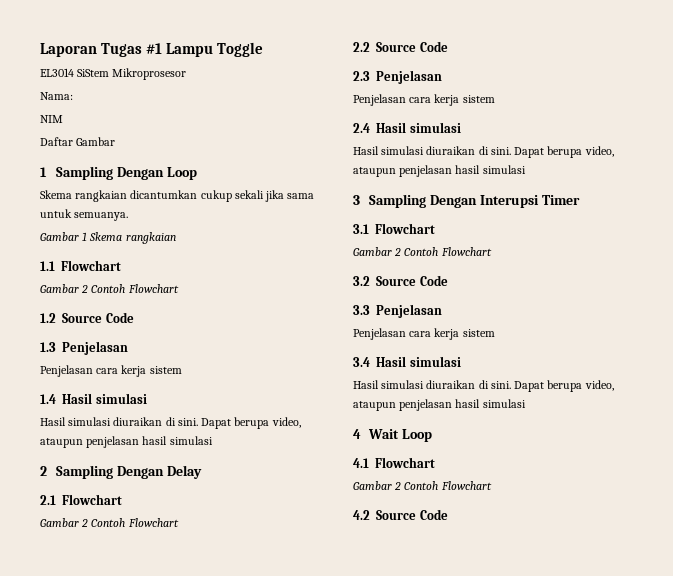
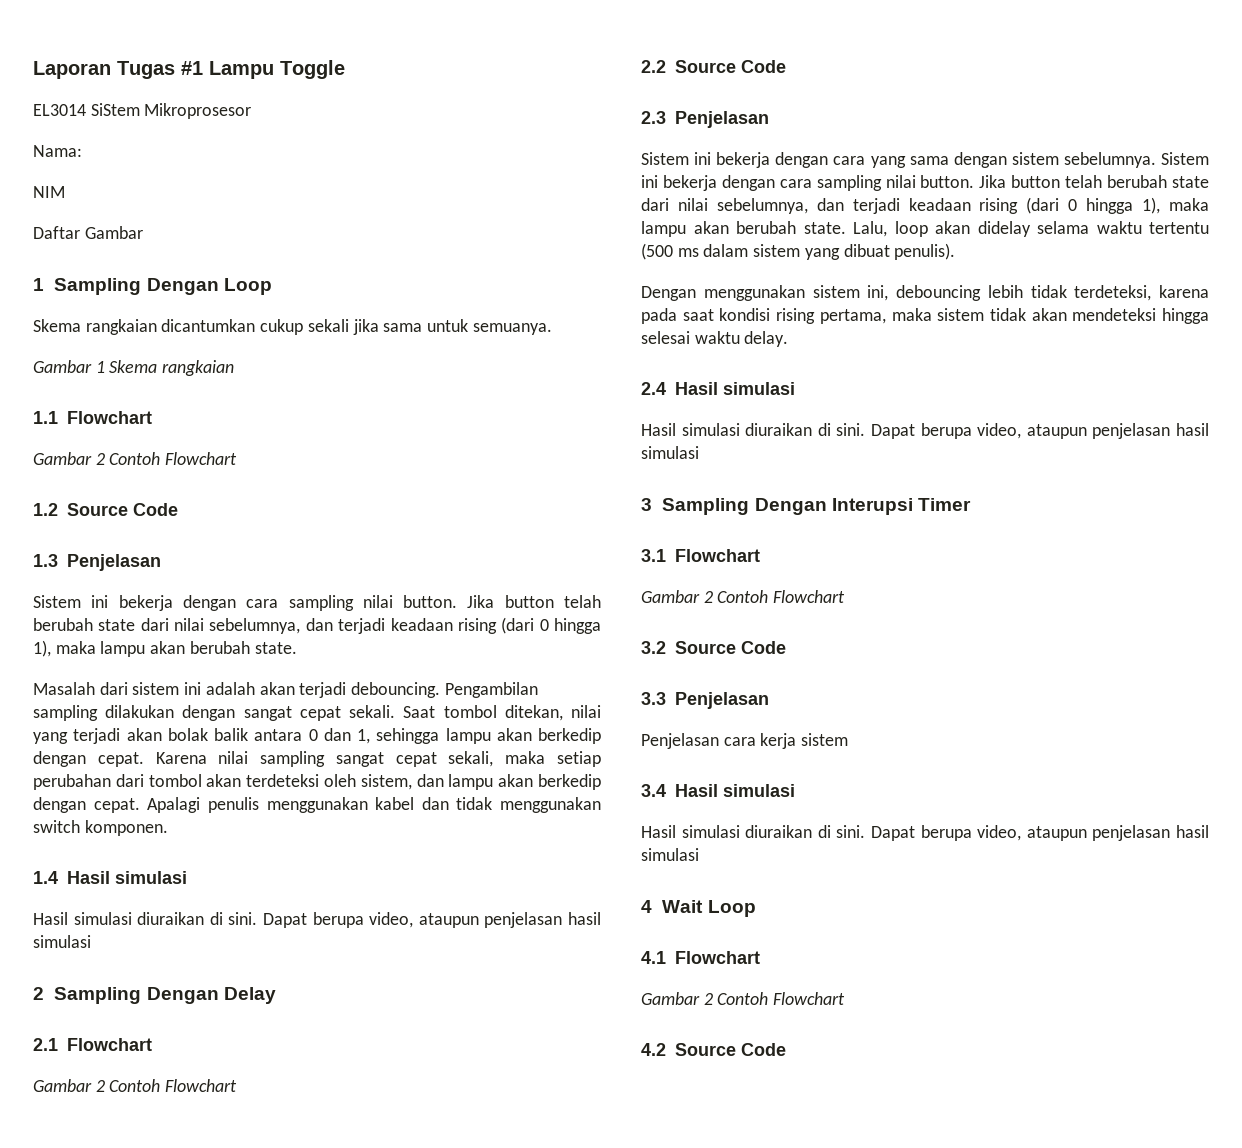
  1.3 Penjelasan
- Penjelasan cara kerja sistem
+ Sistem ini bekerja dengan cara sampling nilai button. Jika button telah berubah state dari nilai sebelumnya, dan terjadi keadaan rising (dari 0 hingga 1), maka lampu akan berubah state.
+ Masalah dari sistem ini adalah akan terjadi debouncing. Pengambilan sampling dilakukan dengan sangat cepat sekali. Saat tombol ditekan, nilai yang terjadi akan bolak balik antara 0 dan 1, sehingga lampu akan berkedip dengan cepat. Karena nilai sampling sangat cepat sekali, maka setiap perubahan dari tombol akan terdeteksi oleh sistem, dan lampu akan berkedip dengan cepat. Apalagi penulis menggunakan kabel dan tidak menggunakan switch komponen.
  2.3 Penjelasan
- Penjelasan cara kerja sistem
+ Sistem ini bekerja dengan cara yang sama dengan sistem sebelumnya. Sistem ini bekerja dengan cara sampling nilai button. Jika button telah berubah state dari nilai sebelumnya, dan terjadi keadaan rising (dari 0 hingga 1), maka lampu akan berubah state. Lalu, loop akan didelay selama waktu tertentu (500 ms dalam sistem yang dibuat penulis).
+ Dengan menggunakan sistem ini, debouncing lebih tidak terdeteksi, karena pada saat kondisi rising pertama, maka sistem tidak akan mendeteksi hingga selesai waktu delay.

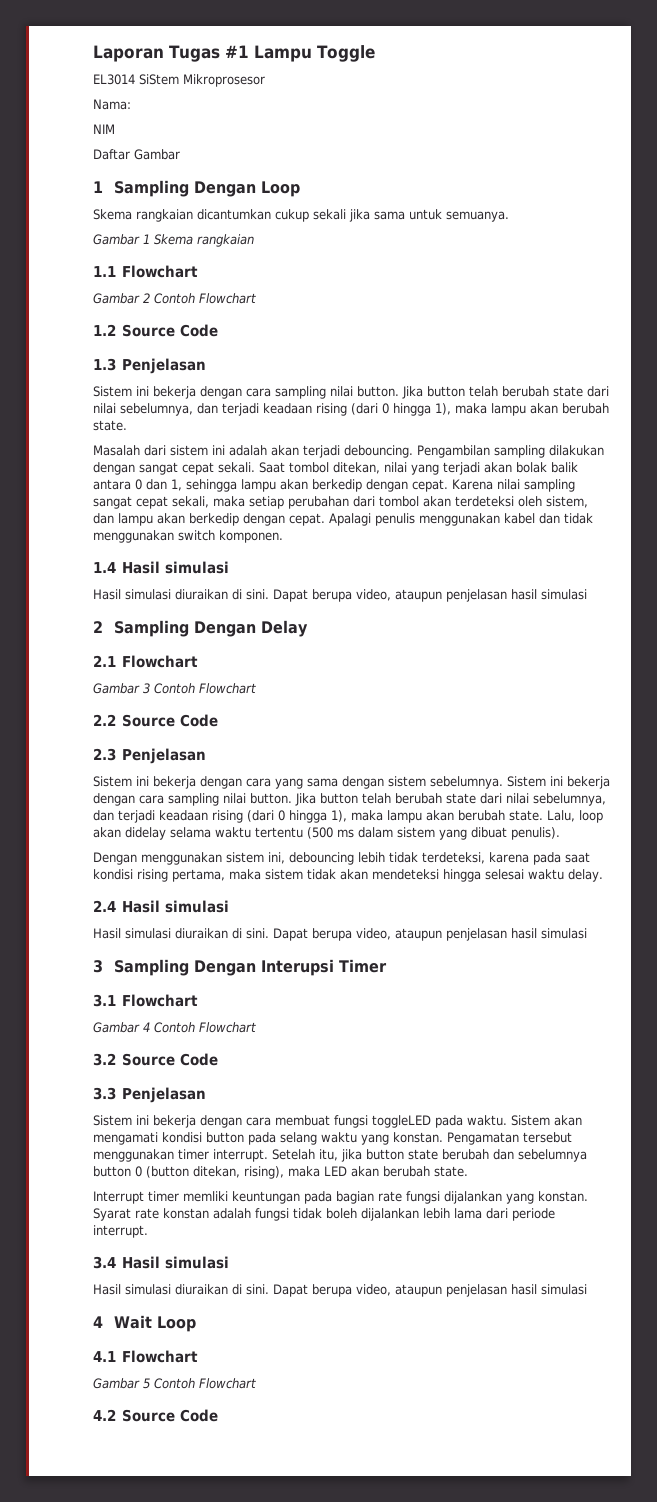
  2.1 Flowchart
- Gambar 2 Contoh Flowchart
+ Gambar 3 Contoh Flowchart
  3.1 Flowchart
- Gambar 2 Contoh Flowchart
+ Gambar 4 Contoh Flowchart
- Penjelasan cara kerja sistem
+ Sistem ini bekerja dengan cara membuat fungsi toggleLED pada waktu. Sistem akan mengamati kondisi button pada selang waktu yang konstan. Pengamatan tersebut menggunakan timer interrupt. Setelah itu, jika button state berubah dan sebelumnya button 0 (button ditekan, rising), maka LED akan berubah state.
+ Interrupt timer memliki keuntungan pada bagian rate fungsi dijalankan yang konstan. Syarat rate konstan adalah fungsi tidak boleh dijalankan lebih lama dari periode interrupt.
  4.1 Flowchart
- Gambar 2 Contoh Flowchart
+ Gambar 5 Contoh Flowchart

